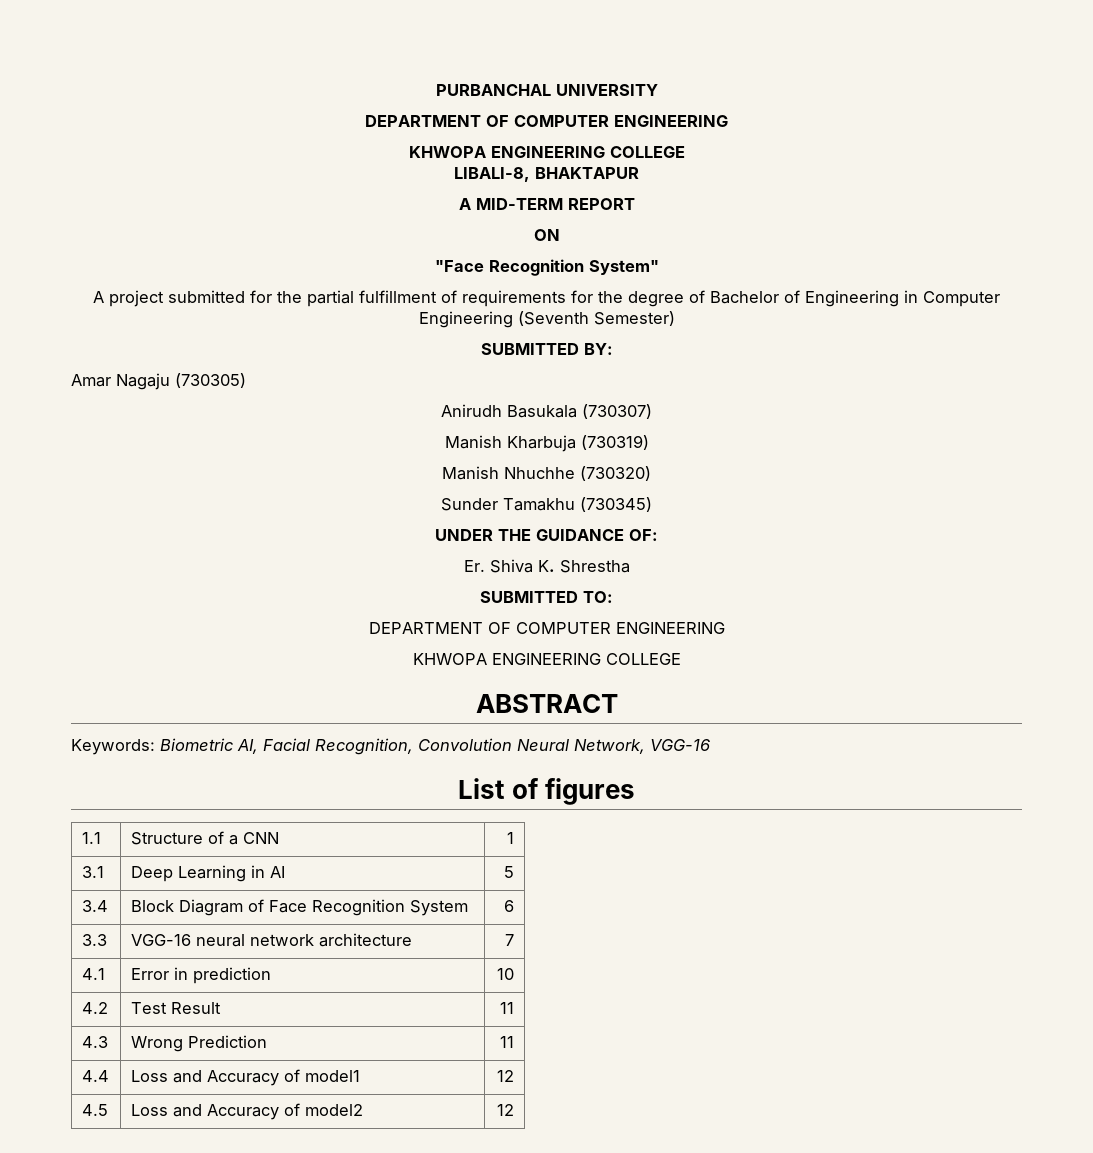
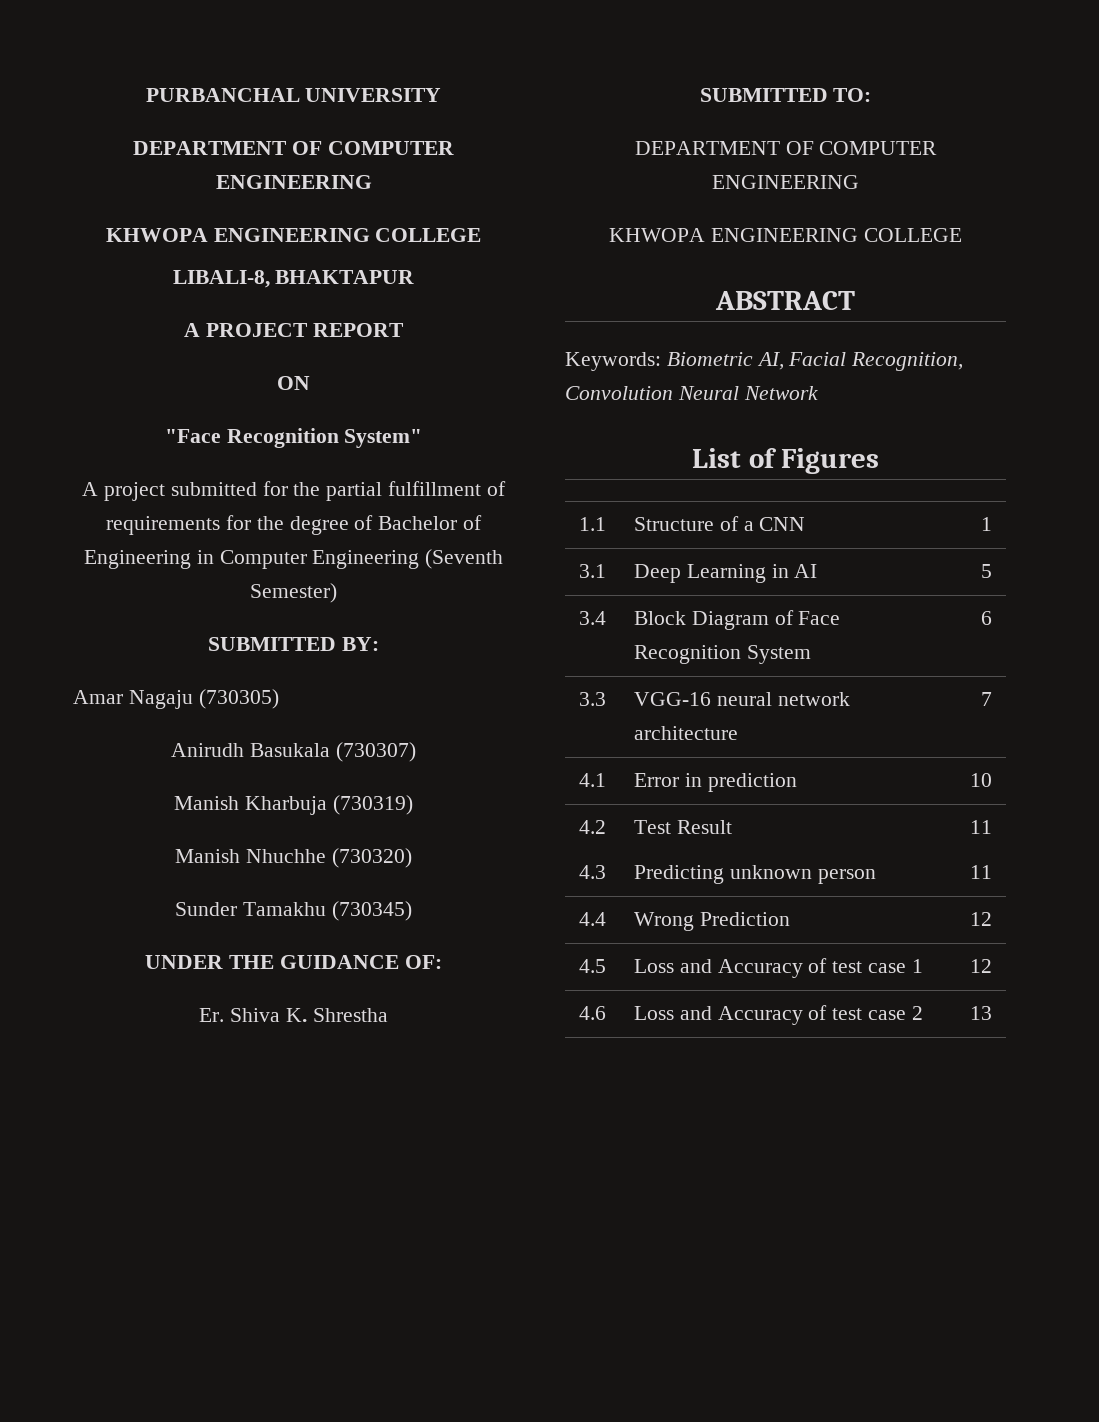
- A MID-TERM REPORT
+ A PROJECT REPORT
- Keywords: Biometric AI, Facial Recognition, Convolution Neural Network, VGG-16
+ Keywords: Biometric AI, Facial Recognition, Convolution Neural Network
- List of figures
+ List of Figures
- 4.2 | Test Result | 11
- 4.3 | Wrong Prediction | 11
- 4.4 | Loss and Accuracy of model1 | 12
+ 4.2
+ 4.3 | Test Result
+ Predicting unknown person | 11
+ 11
+ 4.4 | Wrong Prediction | 12
- 4.5 | Loss and Accuracy of model2 | 12
+ 4.5 | Loss and Accuracy of test case 1 | 12
+ 4.6 | Loss and Accuracy of test case 2 | 13

